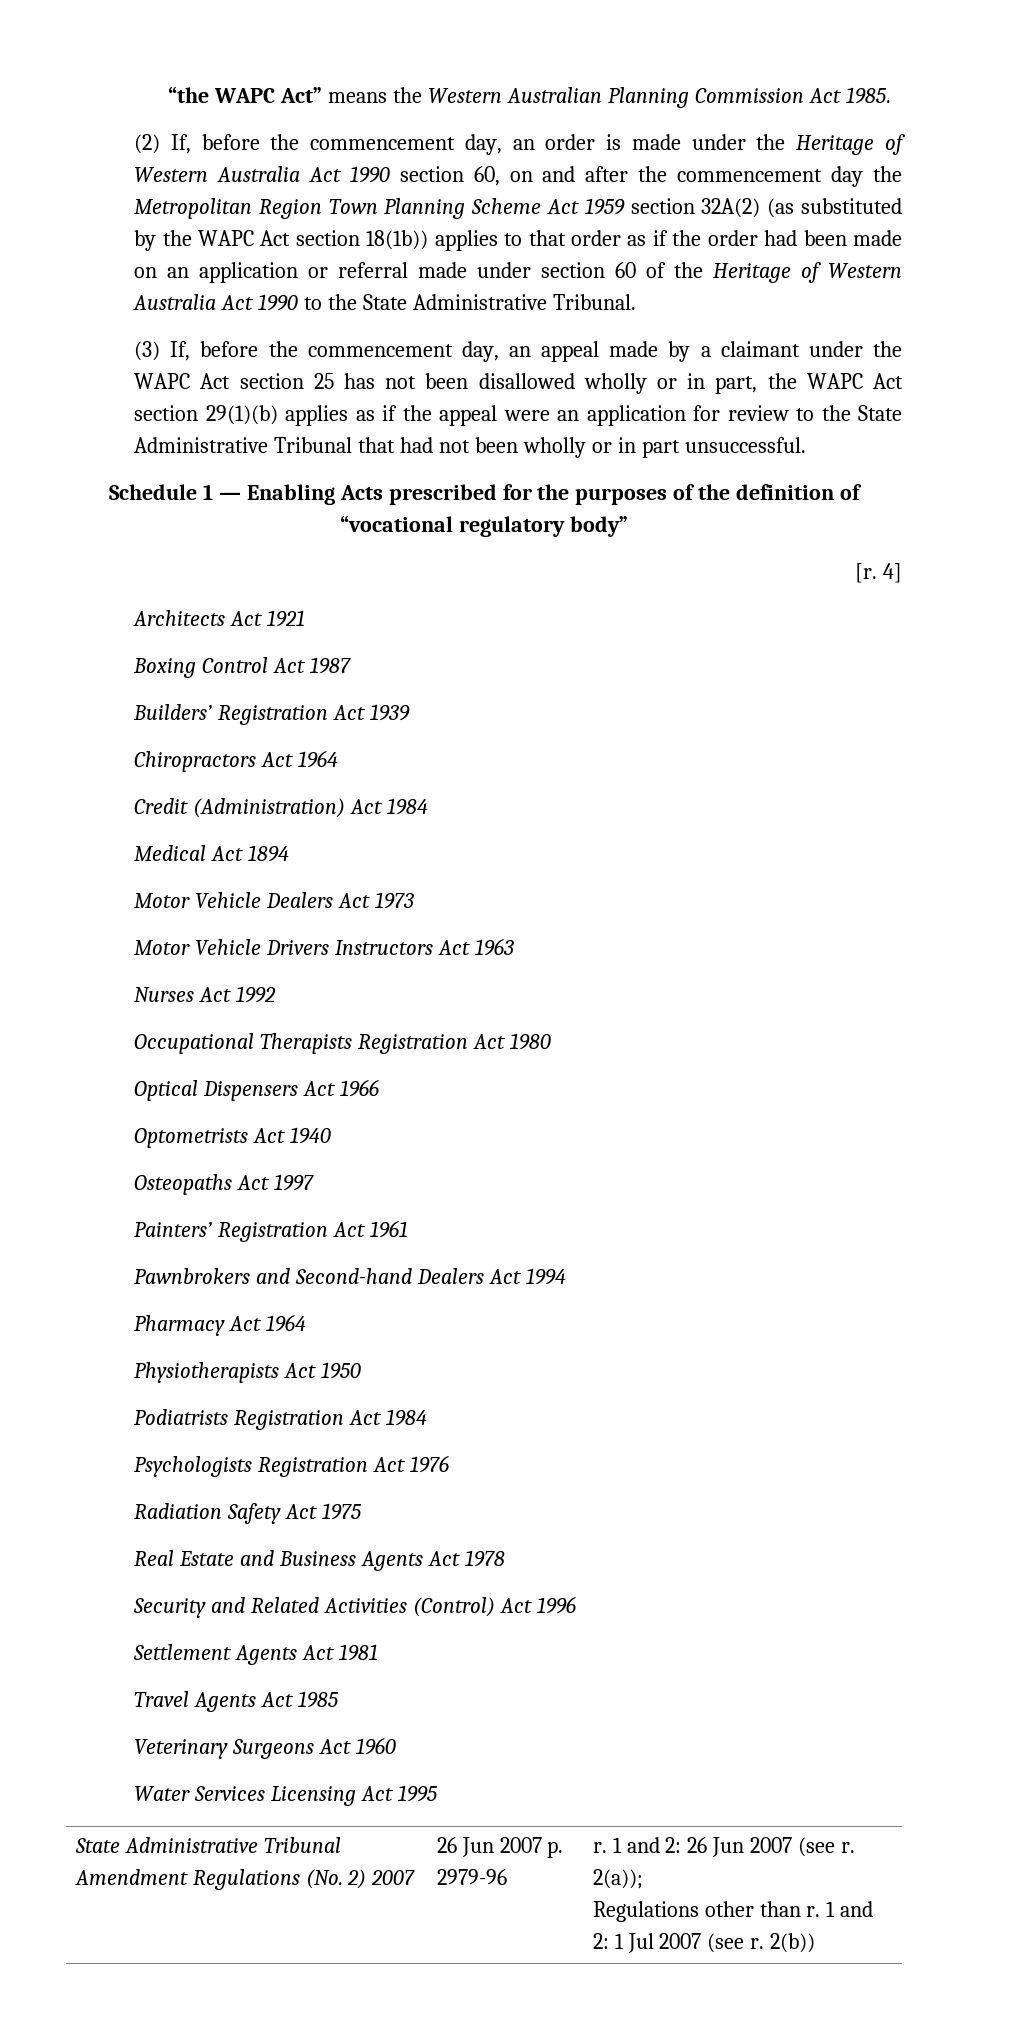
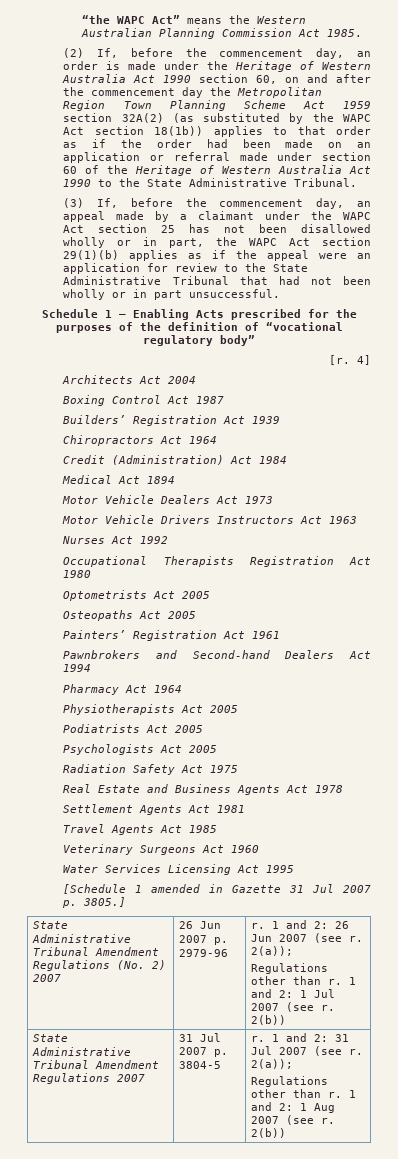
- Architects Act 1921
+ Architects Act 2004
- Optical Dispensers Act 1966
- Optometrists Act 1940
+ Optometrists Act 2005
- Osteopaths Act 1997
+ Osteopaths Act 2005
- Physiotherapists Act 1950
+ Physiotherapists Act 2005
- Podiatrists Registration Act 1984
- Psychologists Registration Act 1976
+ Podiatrists Act 2005
+ Psychologists Act 2005
- Security and Related Activities (Control) Act 1996
+ [Schedule 1 amended in Gazette 31 Jul 2007 p. 3805.]
+ State Administrative Tribunal Amendment Regulations 2007 | 31 Jul 2007 p. 3804-5 | r. 1 and 2: 31 Jul 2007 (see r. 2(a));
+ Regulations other than r. 1 and 2: 1 Aug 2007 (see r. 2(b))

